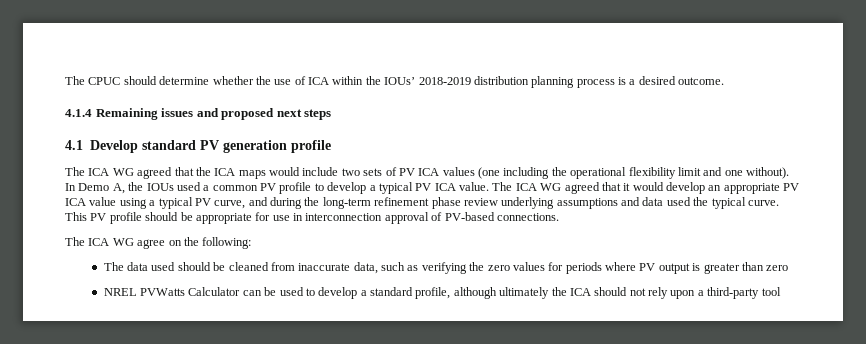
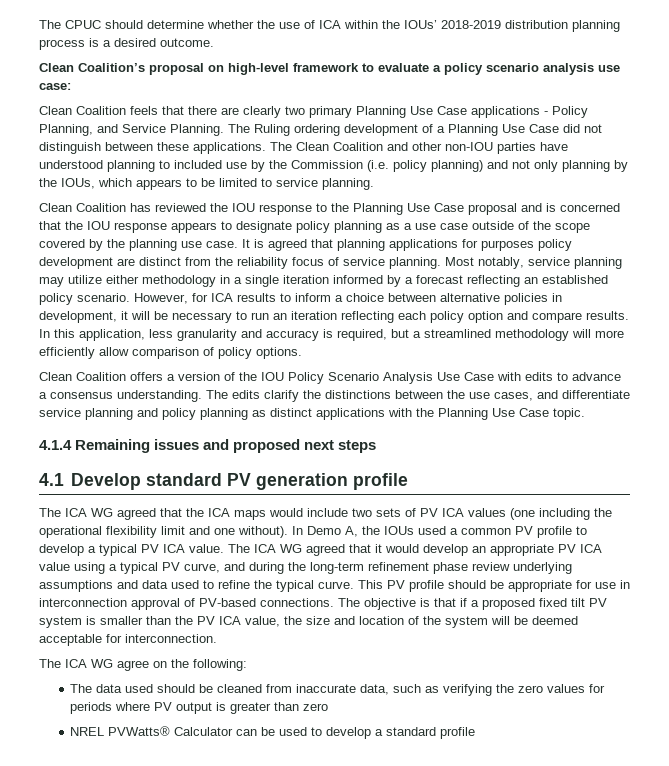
+ Clean Coalition’s proposal on high-level framework to evaluate a policy scenario analysis use case:
+ Clean Coalition feels that there are clearly two primary Planning Use Case applications - Policy Planning, and Service Planning. The Ruling ordering development of a Planning Use Case did not distinguish between these applications. The Clean Coalition and other non-IOU parties have understood planning to included use by the Commission (i.e. policy planning) and not only planning by the IOUs, which appears to be limited to service planning.
+ Clean Coalition has reviewed the IOU response to the Planning Use Case proposal and is concerned that the IOU response appears to designate policy planning as a use case outside of the scope covered by the planning use case. It is agreed that planning applications for purposes policy development are distinct from the reliability focus of service planning. Most notably, service planning may utilize either methodology in a single iteration informed by a forecast reflecting an established policy scenario. However, for ICA results to inform a choice between alternative policies in development, it will be necessary to run an iteration reflecting each policy option and compare results. In this application, less granularity and accuracy is required, but a streamlined methodology will more efficiently allow comparison of policy options.
+ Clean Coalition offers a version of the IOU Policy Scenario Analysis Use Case with edits to advance a consensus understanding. The edits clarify the distinctions between the use cases, and differentiate service planning and policy planning as distinct applications with the Planning Use Case topic.
- The ICA WG agreed that it would develop an appropriate PV ICA value using a typical PV curve, and during the long-term refinement phase review underlying assumptions and data used the typical curve.
+ The ICA WG agreed that it would develop an appropriate PV ICA value using a typical PV curve, and during the long-term refinement phase review underlying assumptions and data used to refine the typical curve.
+ The objective is that if a proposed fixed tilt PV system is smaller than the PV ICA value, the size and location of the system will be deemed acceptable for interconnection.
- NREL PVWatts Calculator can be used to develop a standard profile, although ultimately the ICA should not rely upon a third-party tool
+ NREL PVWatts® Calculator can be used to develop a standard profile

